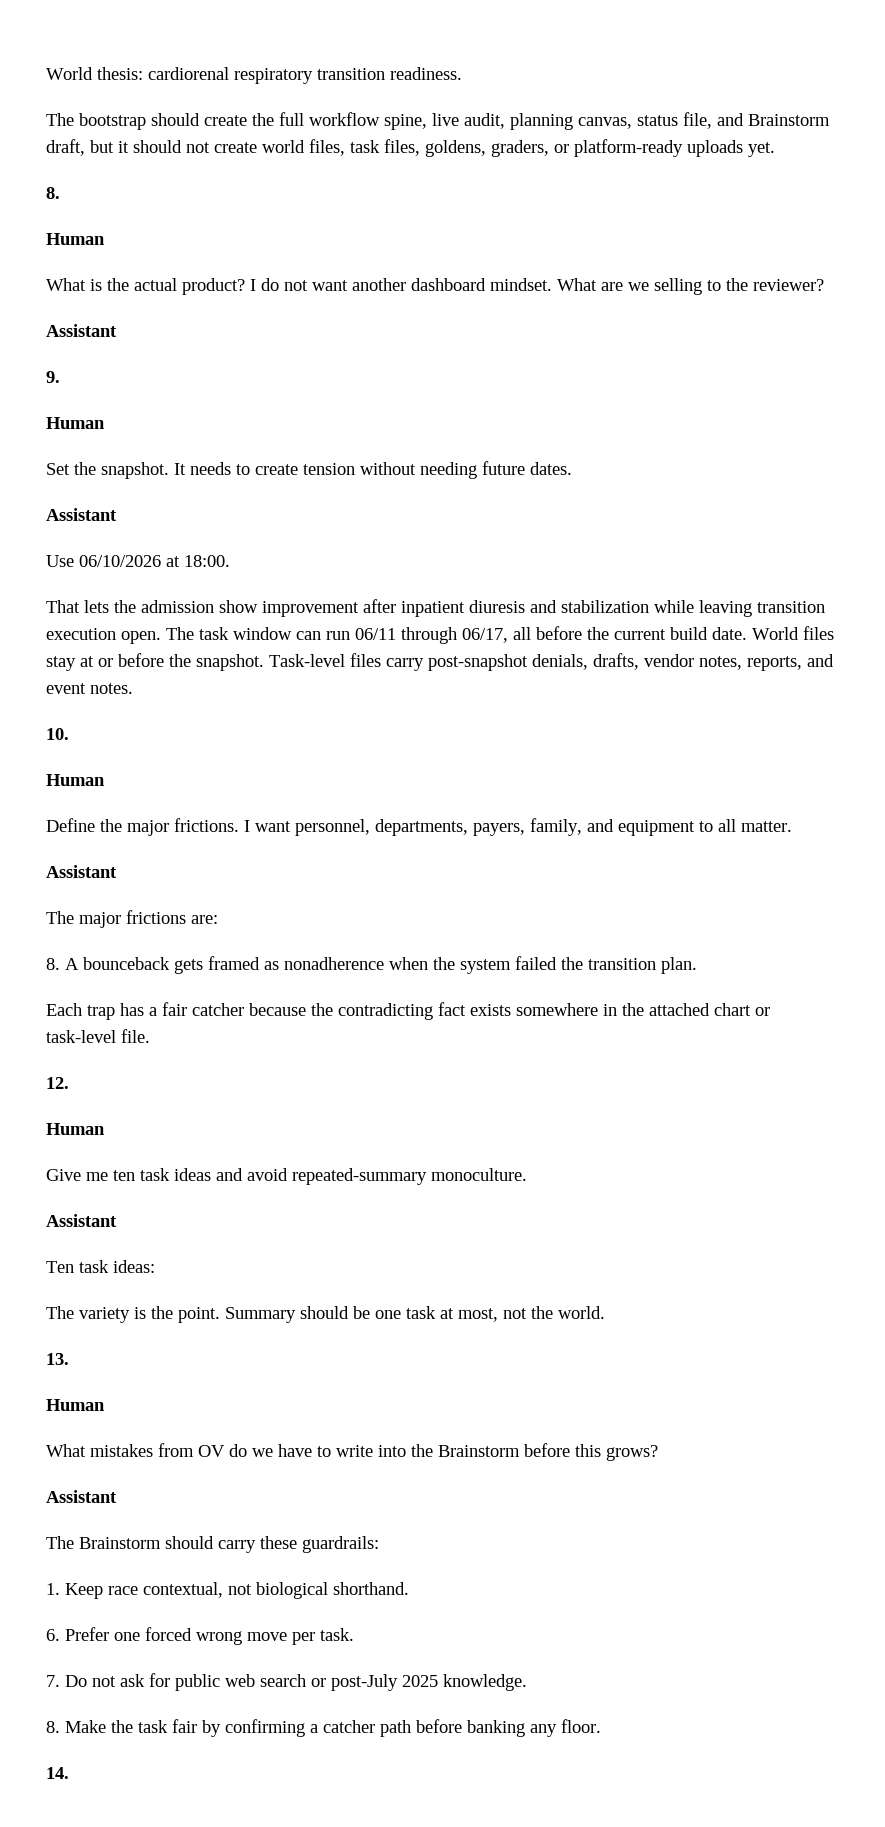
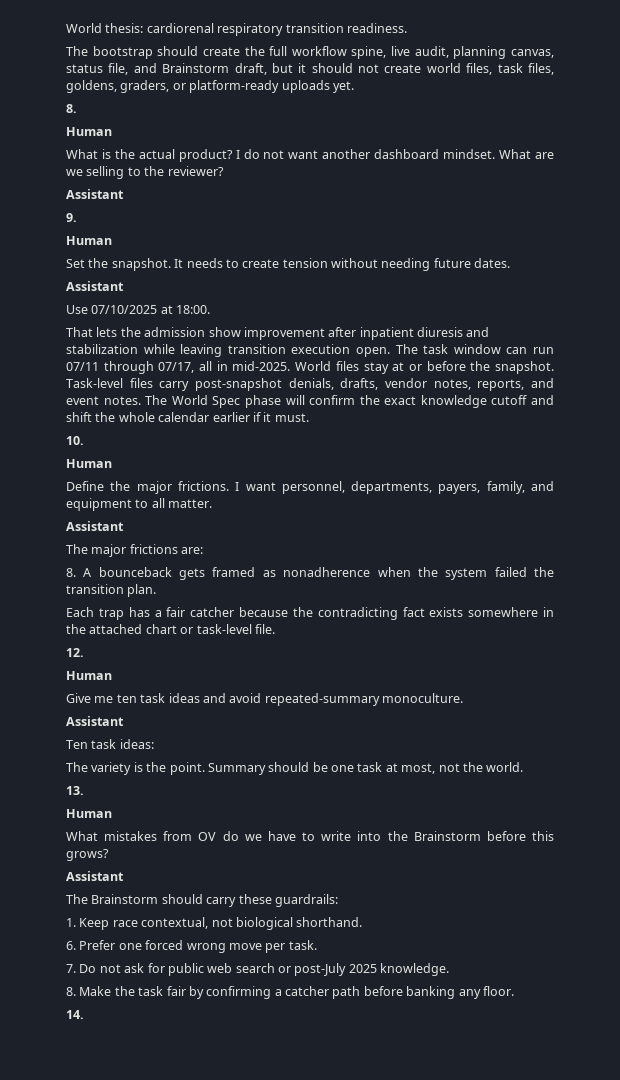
- Use 06/10/2026 at 18:00.
+ Use 07/10/2025 at 18:00.
- The task window can run 06/11 through 06/17, all before the current build date.
+ The task window can run 07/11 through 07/17, all in mid-2025.
+ The World Spec phase will confirm the exact knowledge cutoff and shift the whole calendar earlier if it must.

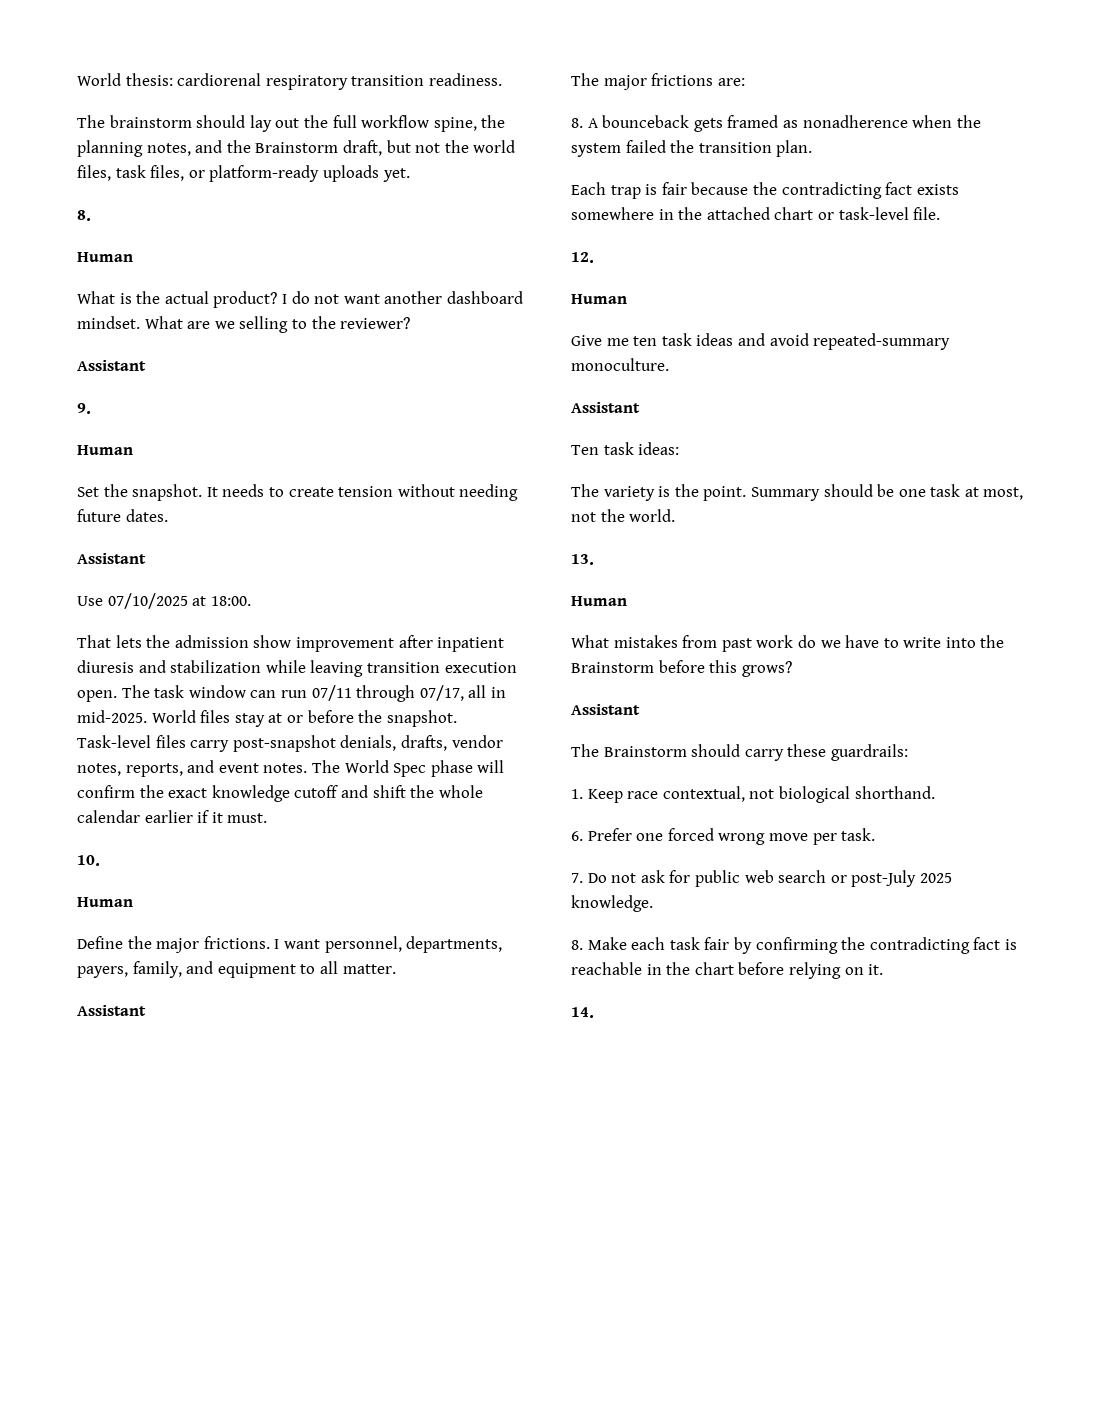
- The bootstrap should create the full workflow spine, live audit, planning canvas, status file, and Brainstorm draft, but it should not create world files, task files, goldens, graders, or platform-ready uploads yet.
+ The brainstorm should lay out the full workflow spine, the planning notes, and the Brainstorm draft, but not the world files, task files, or platform-ready uploads yet.
- Each trap has a fair catcher because the contradicting fact exists somewhere in the attached chart or task-level file.
+ Each trap is fair because the contradicting fact exists somewhere in the attached chart or task-level file.
- What mistakes from OV do we have to write into the Brainstorm before this grows?
+ What mistakes from past work do we have to write into the Brainstorm before this grows?
- 8. Make the task fair by confirming a catcher path before banking any floor.
+ 8. Make each task fair by confirming the contradicting fact is reachable in the chart before relying on it.

